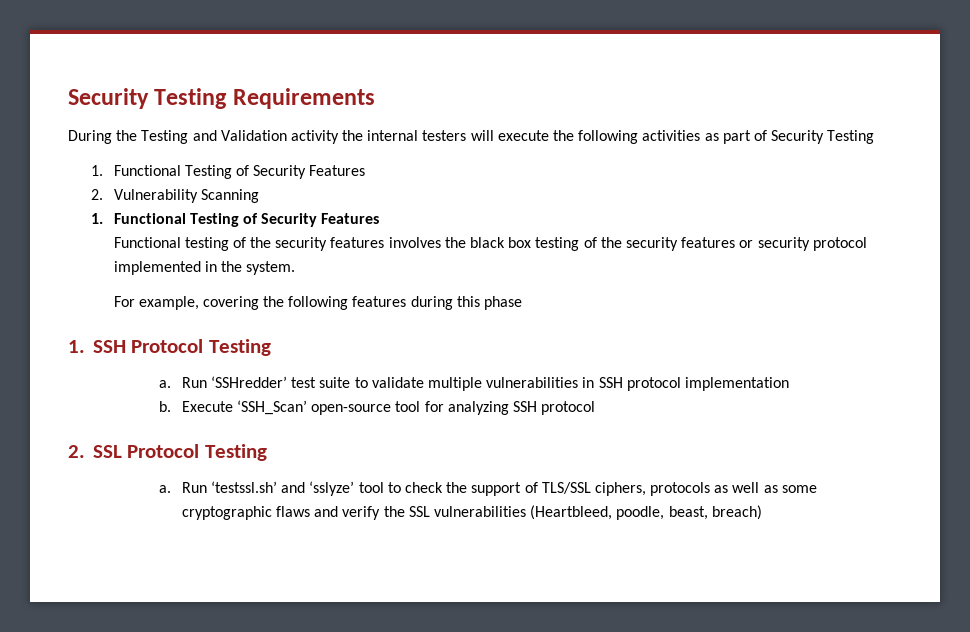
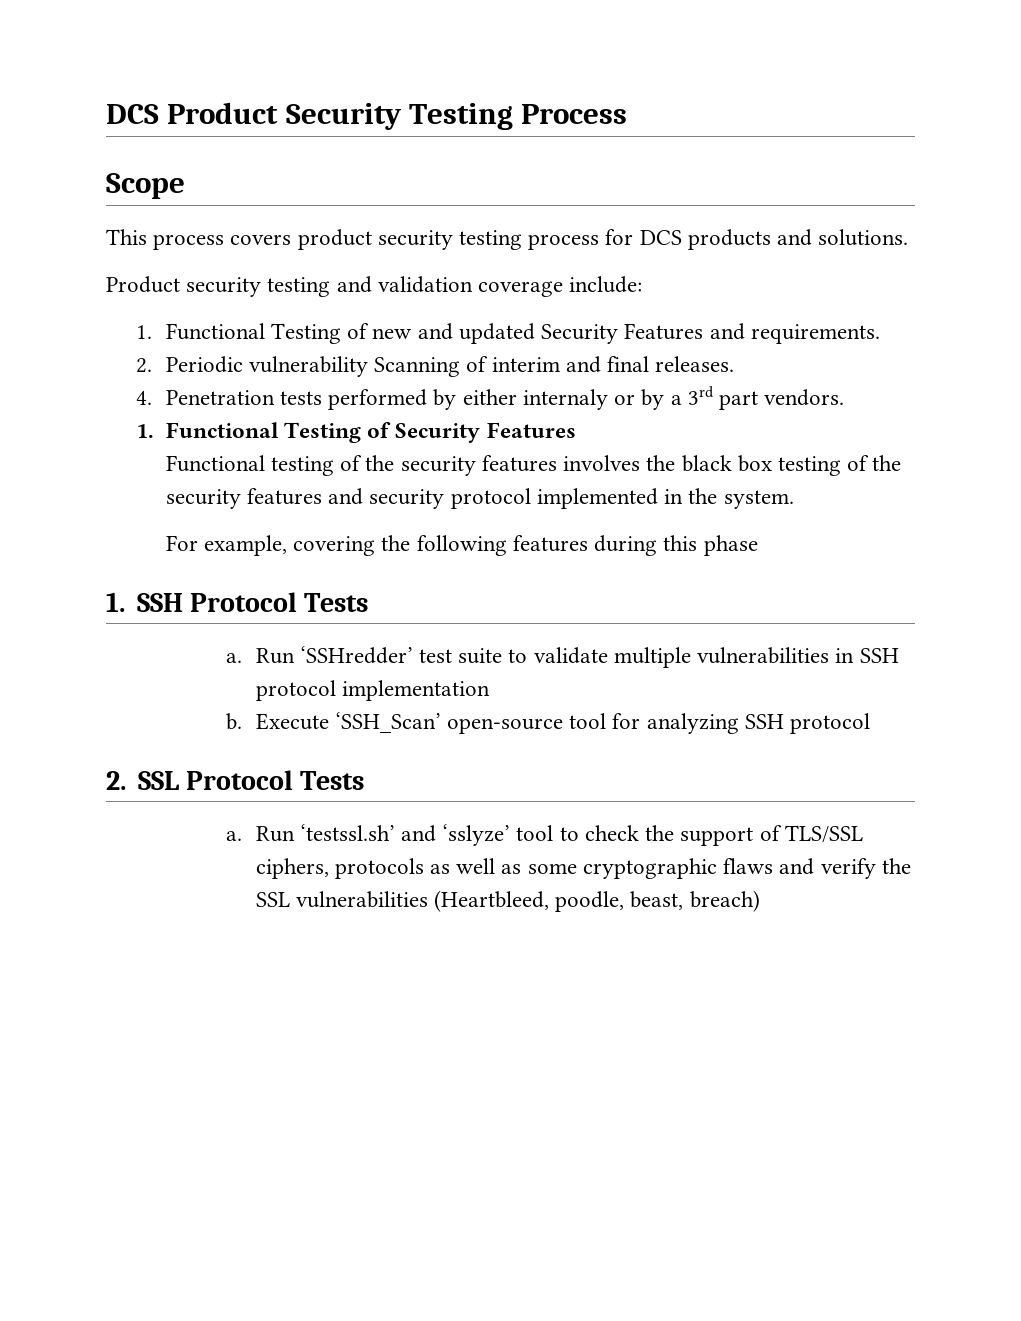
- Security Testing Requirements
- During the Testing and Validation activity the internal testers will execute the following activities as part of Security Testing
- 1. Functional Testing of Security Features
- 2. Vulnerability Scanning
+ DCS Product Security Testing Process
+ Scope
+ This process covers product security testing process for DCS products and solutions.
+ Product security testing and validation coverage include:
+ 1. Functional Testing of new and updated Security Features and requirements.
+ 2. Periodic vulnerability Scanning of interim and final releases.
+ 4. Penetration tests performed by either internaly or by a 3rd part vendors.
- Functional testing of the security features involves the black box testing of the security features or security protocol implemented in the system.
+ Functional testing of the security features involves the black box testing of the security features and security protocol implemented in the system.
- 1. SSH Protocol Testing
+ 1. SSH Protocol Tests
- 2. SSL Protocol Testing
+ 2. SSL Protocol Tests

